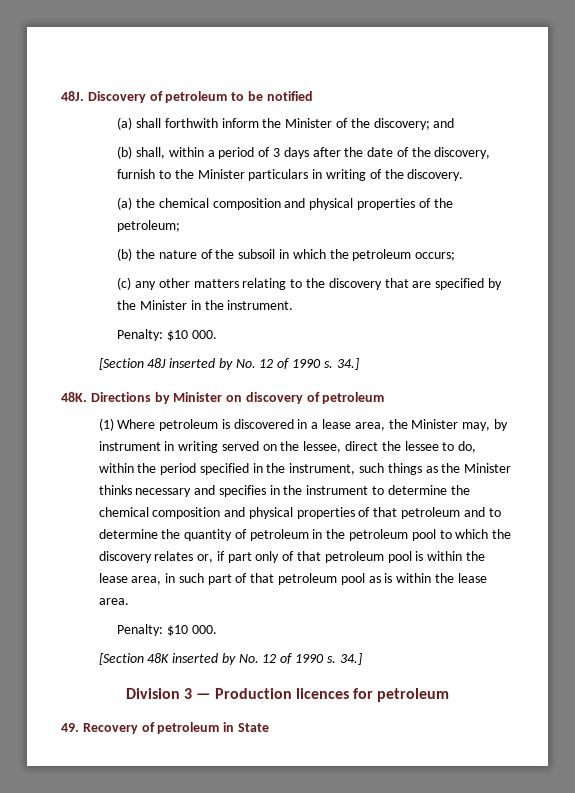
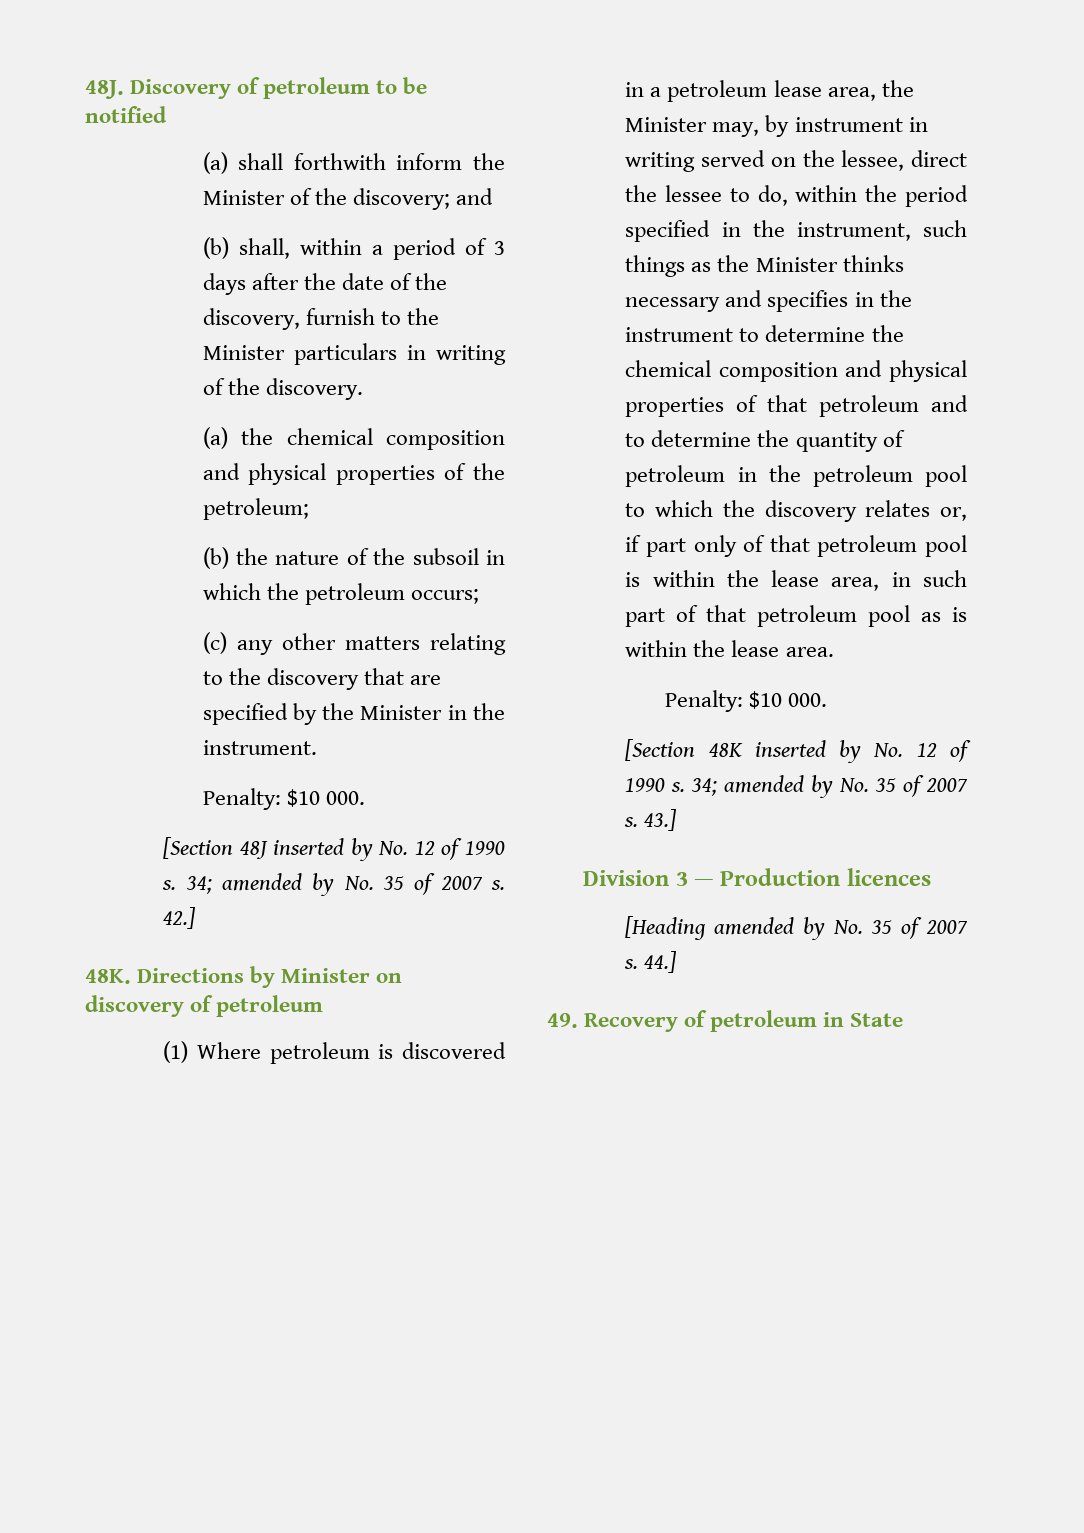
- [Section 48J inserted by No. 12 of 1990 s. 34.]
+ [Section 48J inserted by No. 12 of 1990 s. 34; amended by No. 35 of 2007 s. 42.]
- (1) Where petroleum is discovered in a lease area, the Minister may, by instrument in writing served on the lessee, direct the lessee to do, within the period specified in the instrument, such things as the Minister thinks necessary and specifies in the instrument to determine the chemical composition and physical properties of that petroleum and to determine the quantity of petroleum in the petroleum pool to which the discovery relates or, if part only of that petroleum pool is within the lease area, in such part of that petroleum pool as is within the lease area.
+ (1) Where petroleum is discovered in a petroleum lease area, the Minister may, by instrument in writing served on the lessee, direct the lessee to do, within the period specified in the instrument, such things as the Minister thinks necessary and specifies in the instrument to determine the chemical composition and physical properties of that petroleum and to determine the quantity of petroleum in the petroleum pool to which the discovery relates or, if part only of that petroleum pool is within the lease area, in such part of that petroleum pool as is within the lease area.
- [Section 48K inserted by No. 12 of 1990 s. 34.]
+ [Section 48K inserted by No. 12 of 1990 s. 34; amended by No. 35 of 2007 s. 43.]
- Division 3 — Production licences for petroleum
+ Division 3 — Production licences
+ [Heading amended by No. 35 of 2007 s. 44.]

